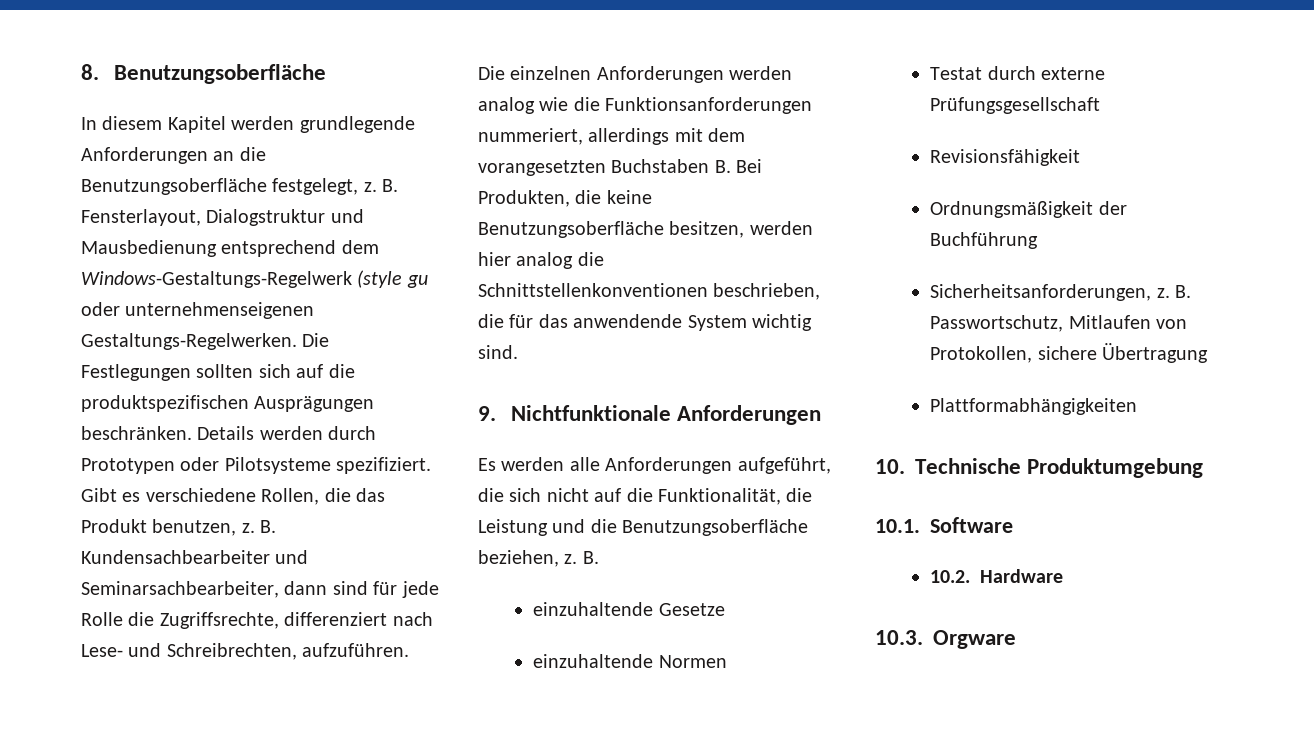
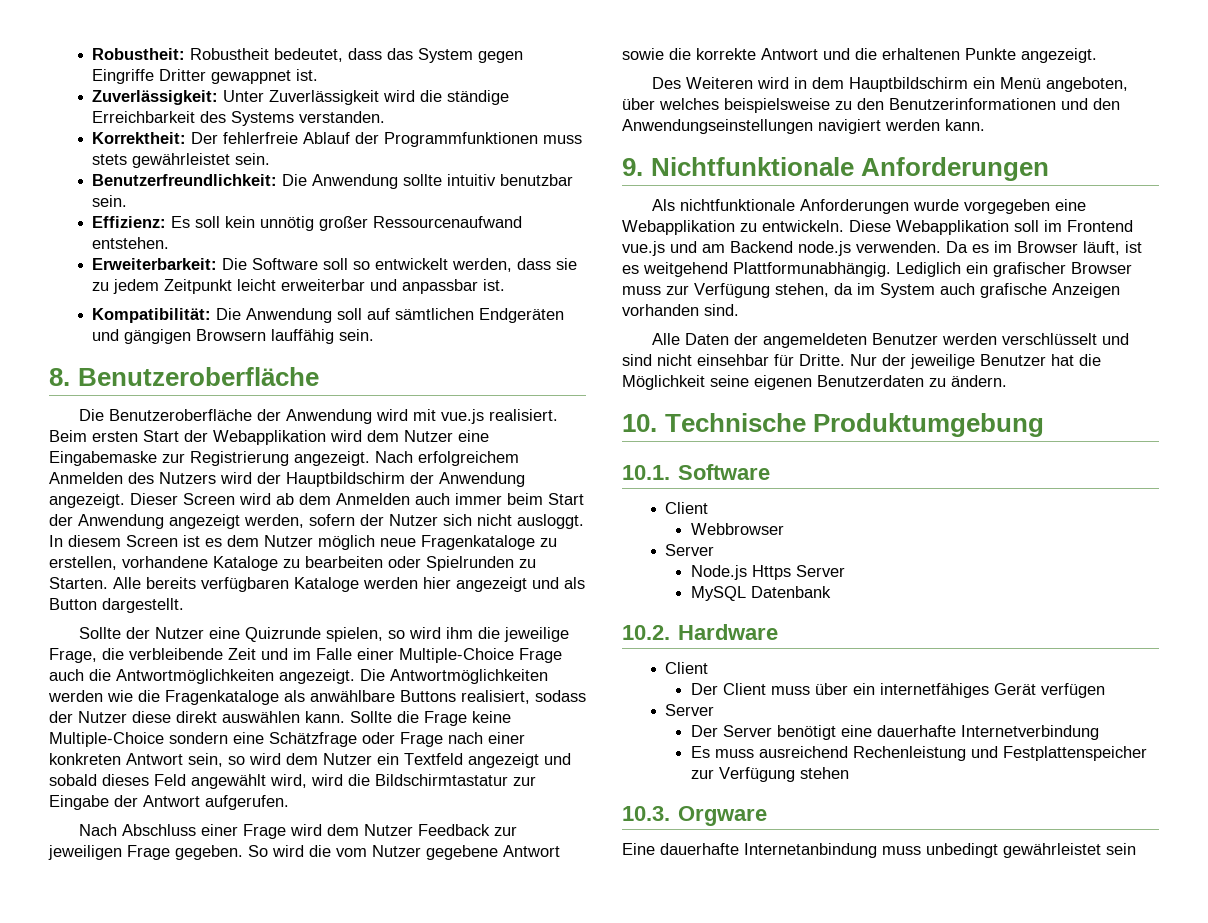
- 8. Benutzungsoberfläche
- In diesem Kapitel werden grundlegende Anforderungen an die Benutzungsoberfläche festgelegt, z. B. Fensterlayout, Dialogstruktur und Mausbedienung entsprechend dem Windows-Gestaltungs-Regelwerk (style gu oder unternehmenseigenen Gestaltungs-Regelwerken. Die Festlegungen sollten sich auf die produktspezifischen Ausprägungen beschränken. Details werden durch Prototypen oder Pilotsysteme spezifiziert. Gibt es verschiedene Rollen, die das Produkt benutzen, z. B. Kundensachbearbeiter und Seminarsachbearbeiter, dann sind für jede Rolle die Zugriffsrechte, differenziert nach Lese- und Schreibrechten, aufzuführen. Die einzelnen Anforderungen werden analog wie die Funktionsanforderungen nummeriert, allerdings mit dem vorangesetzten Buchstaben B. Bei Produkten, die keine Benutzungsoberfläche besitzen, werden hier analog die Schnittstellenkonventionen beschrieben, die für das anwendende System wichtig sind.
+ Robustheit: Robustheit bedeutet, dass das System gegen Eingriffe Dritter gewappnet ist.
+ Zuverlässigkeit: Unter Zuverlässigkeit wird die ständige Erreichbarkeit des Systems verstanden.
+ Korrektheit: Der fehlerfreie Ablauf der Programmfunktionen muss stets gewährleistet sein.
+ Benutzerfreundlichkeit: Die Anwendung sollte intuitiv benutzbar sein.
+ Effizienz: Es soll kein unnötig großer Ressourcenaufwand entstehen.
+ Erweiterbarkeit: Die Software soll so entwickelt werden, dass sie zu jedem Zeitpunkt leicht erweiterbar und anpassbar ist.
+ Kompatibilität: Die Anwendung soll auf sämtlichen Endgeräten und gängigen Browsern lauffähig sein.
+ 8. Benutzeroberfläche
+ Die Benutzeroberfläche der Anwendung wird mit vue.js realisiert. Beim ersten Start der Webapplikation wird dem Nutzer eine Eingabemaske zur Registrierung angezeigt. Nach erfolgreichem Anmelden des Nutzers wird der Hauptbildschirm der Anwendung angezeigt. Dieser Screen wird ab dem Anmelden auch immer beim Start der Anwendung angezeigt werden, sofern der Nutzer sich nicht ausloggt. In diesem Screen ist es dem Nutzer möglich neue Fragenkataloge zu erstellen, vorhandene Kataloge zu bearbeiten oder Spielrunden zu Starten. Alle bereits verfügbaren Kataloge werden hier angezeigt und als Button dargestellt.
+ Sollte der Nutzer eine Quizrunde spielen, so wird ihm die jeweilige Frage, die verbleibende Zeit und im Falle einer Multiple-Choice Frage auch die Antwortmöglichkeiten angezeigt. Die Antwortmöglichkeiten werden wie die Fragenkataloge als anwählbare Buttons realisiert, sodass der Nutzer diese direkt auswählen kann. Sollte die Frage keine Multiple-Choice sondern eine Schätzfrage oder Frage nach einer konkreten Antwort sein, so wird dem Nutzer ein Textfeld angezeigt und sobald dieses Feld angewählt wird, wird die Bildschirmtastatur zur Eingabe der Antwort aufgerufen.
+ Nach Abschluss einer Frage wird dem Nutzer Feedback zur jeweiligen Frage gegeben. So wird die vom Nutzer gegebene Antwort sowie die korrekte Antwort und die erhaltenen Punkte angezeigt.
+ Des Weiteren wird in dem Hauptbildschirm ein Menü angeboten, über welches beispielsweise zu den Benutzerinformationen und den Anwendungseinstellungen navigiert werden kann.
  9. Nichtfunktionale Anforderungen
- Es werden alle Anforderungen aufgeführt, die sich nicht auf die Funktionalität, die Leistung und die Benutzungsoberfläche beziehen, z. B.
- einzuhaltende Gesetze
- einzuhaltende Normen
- Testat durch externe Prüfungsgesellschaft
- Revisionsfähigkeit
- Ordnungsmäßigkeit der Buchführung
- Sicherheitsanforderungen, z. B. Passwortschutz, Mitlaufen von Protokollen, sichere Übertragung
- Plattformabhängigkeiten
+ Als nichtfunktionale Anforderungen wurde vorgegeben eine Webapplikation zu entwickeln. Diese Webapplikation soll im Frontend vue.js und am Backend node.js verwenden. Da es im Browser läuft, ist es weitgehend Plattformunabhängig. Lediglich ein grafischer Browser muss zur Verfügung stehen, da im System auch grafische Anzeigen vorhanden sind.
+ Alle Daten der angemeldeten Benutzer werden verschlüsselt und sind nicht einsehbar für Dritte. Nur der jeweilige Benutzer hat die Möglichkeit seine eigenen Benutzerdaten zu ändern.
  10.1. Software
+ Client
+ Webbrowser
+ Server
+ Node.js Https Server
+ MySQL Datenbank
  10.2. Hardware
+ Client
+ Der Client muss über ein internetfähiges Gerät verfügen
+ Server
+ Der Server benötigt eine dauerhafte Internetverbindung
+ Es muss ausreichend Rechenleistung und Festplattenspeicher zur Verfügung stehen
  10.3. Orgware
+ Eine dauerhafte Internetanbindung muss unbedingt gewährleistet sein

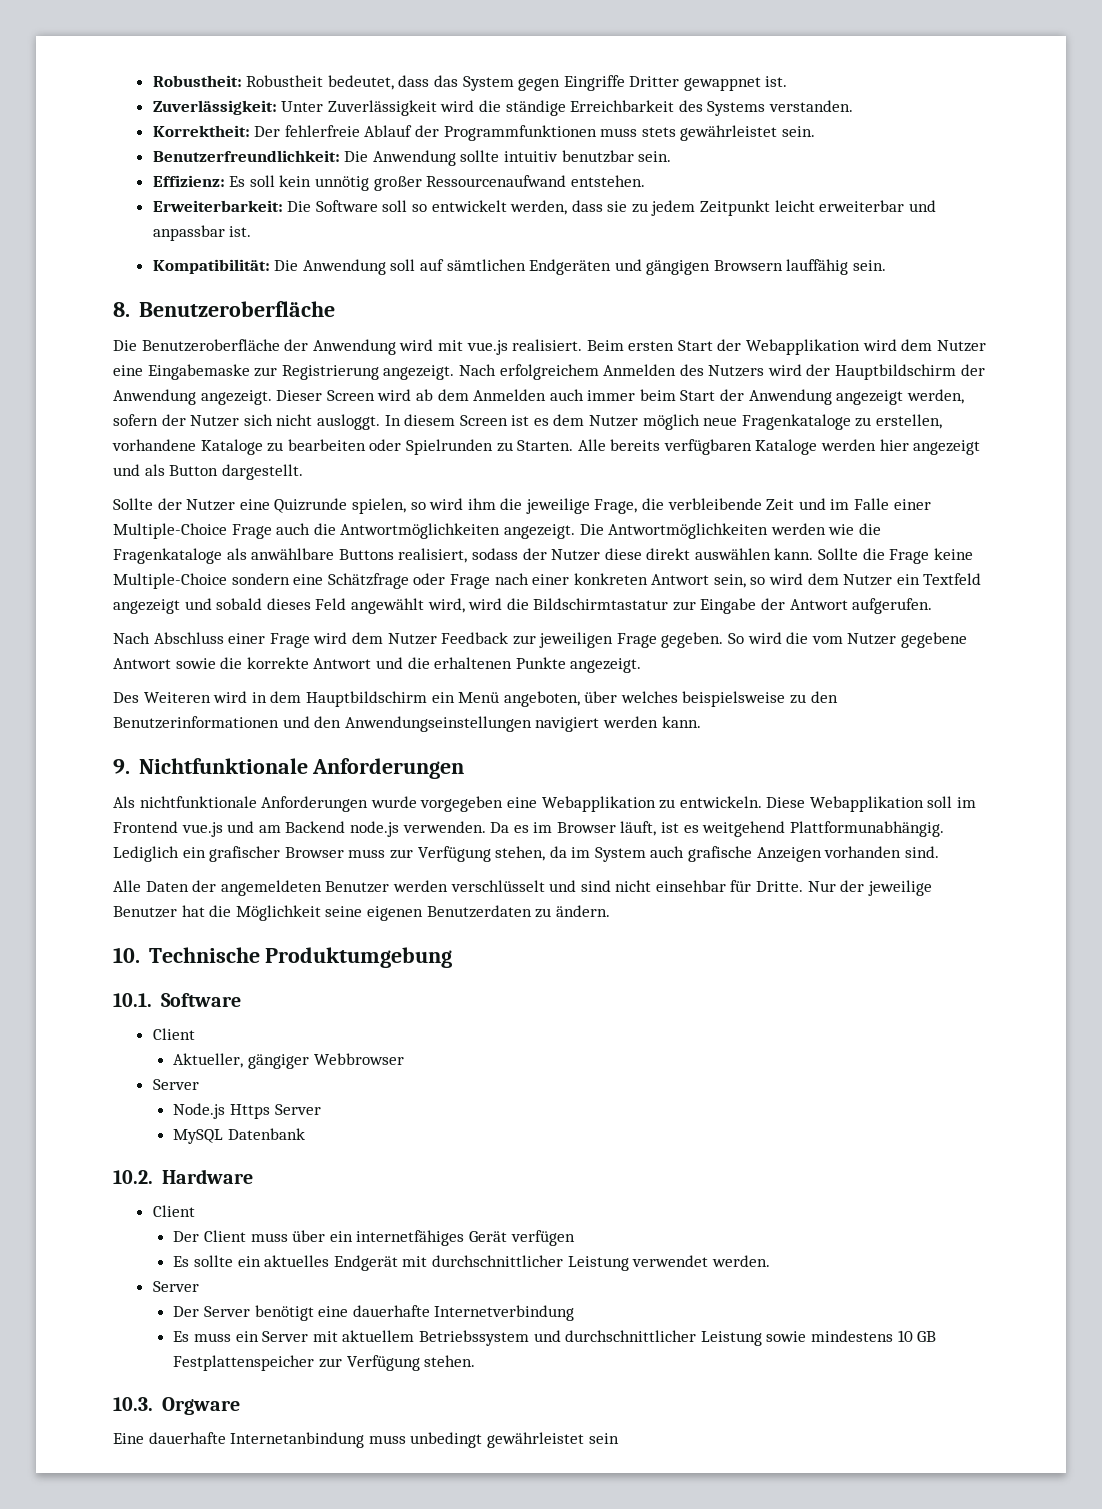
- Webbrowser
+ Aktueller, gängiger Webbrowser
+ Es sollte ein aktuelles Endgerät mit durchschnittlicher Leistung verwendet werden.
- Es muss ausreichend Rechenleistung und Festplattenspeicher zur Verfügung stehen
+ Es muss ein Server mit aktuellem Betriebssystem und durchschnittlicher Leistung sowie mindestens 10 GB Festplattenspeicher zur Verfügung stehen.

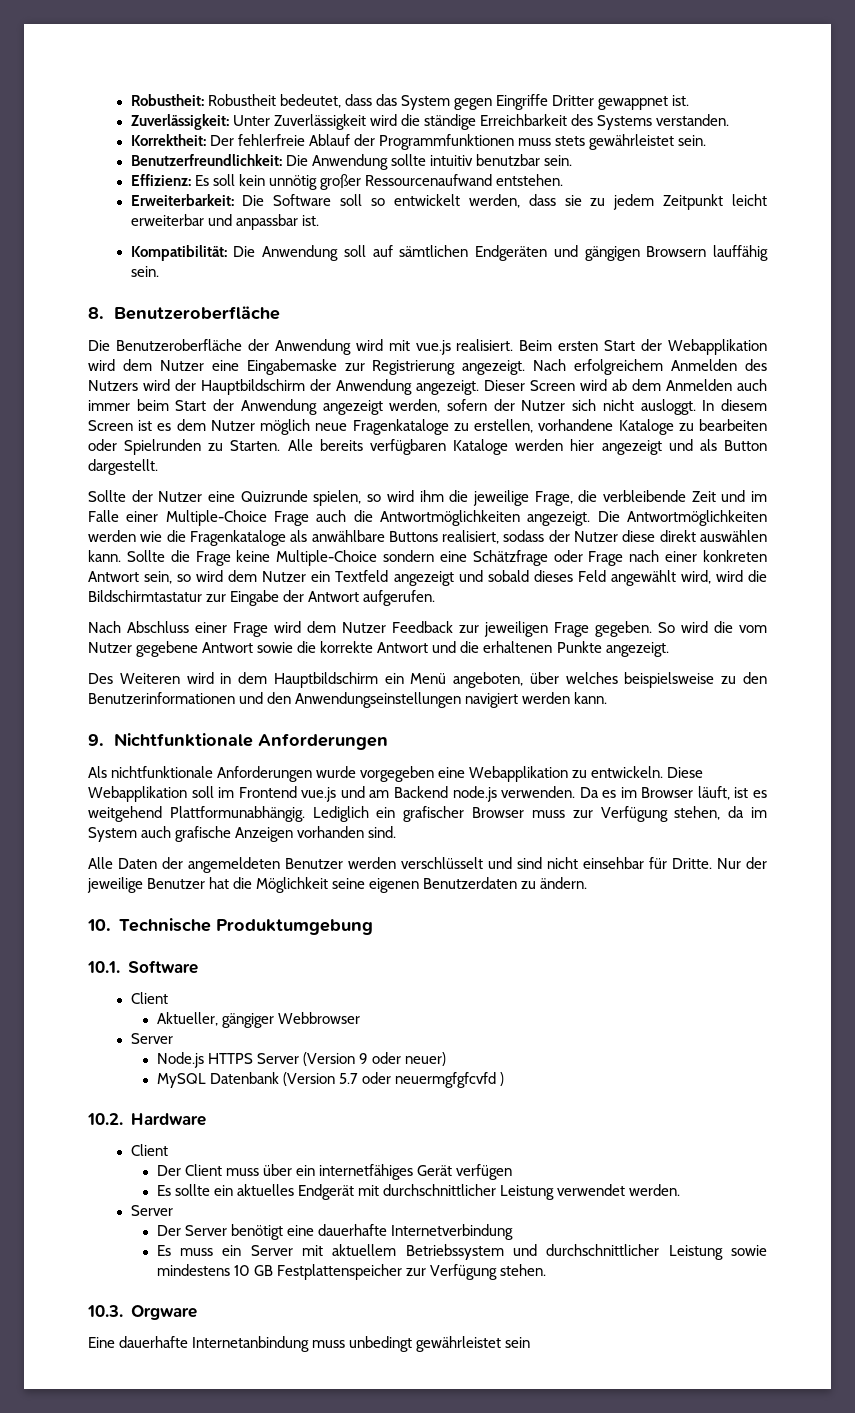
- Node.js Https Server
- MySQL Datenbank
+ Node.js HTTPS Server (Version 9 oder neuer)
+ MySQL Datenbank (Version 5.7 oder neuermgfgfcvfd )

